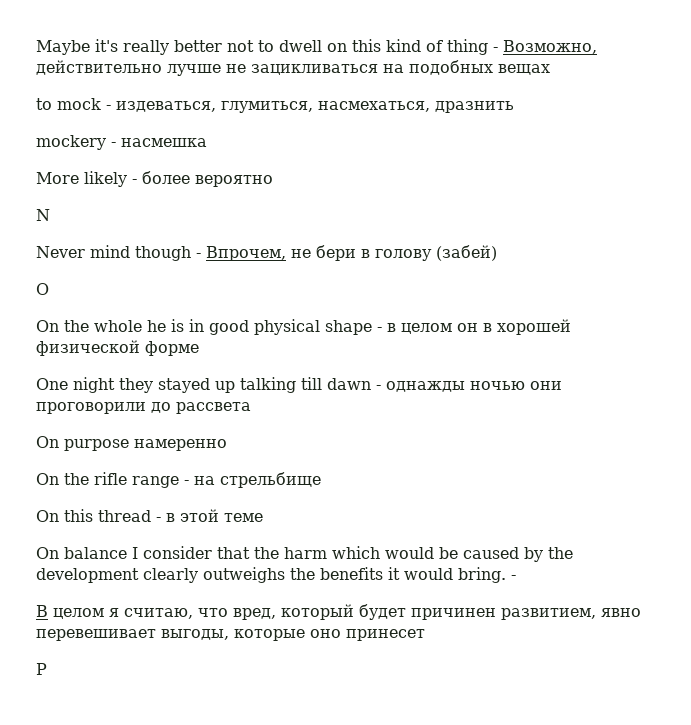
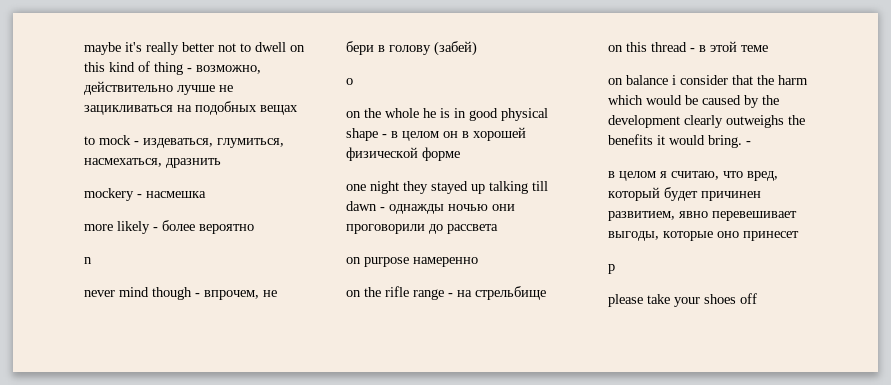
- Maybe it's really better not to dwell on this kind of thing - Возможно, действительно лучше не зацикливаться на подобных вещах
+ maybe it's really better not to dwell on this kind of thing - возможно, действительно лучше не зацикливаться на подобных вещах
- More likely - более вероятно
+ more likely - более вероятно
- N
- Never mind though - Впрочем, не бери в голову (забей)
+ n
+ never mind though - впрочем, не бери в голову (забей)
- O
- On the whole he is in good physical shape - в целом он в хорошей физической форме
+ o
+ on the whole he is in good physical shape - в целом он в хорошей физической форме
- One night they stayed up talking till dawn - однажды ночью они проговорили до рассвета
+ one night they stayed up talking till dawn - однажды ночью они проговорили до рассвета
- On purpose намеренно
+ on purpose намеренно
- On the rifle range - на стрельбище
+ on the rifle range - на стрельбище
- On this thread - в этой теме
+ on this thread - в этой теме
- On balance I consider that the harm which would be caused by the development clearly outweighs the benefits it would bring.
+ on balance i consider that the harm which would be caused by the development clearly outweighs the benefits it would bring.
- В целом я считаю, что вред, который будет причинен развитием, явно перевешивает выгоды, которые оно принесет
+ в целом я считаю, что вред, который будет причинен развитием, явно перевешивает выгоды, которые оно принесет
- P
+ p
+ please take your shoes off

